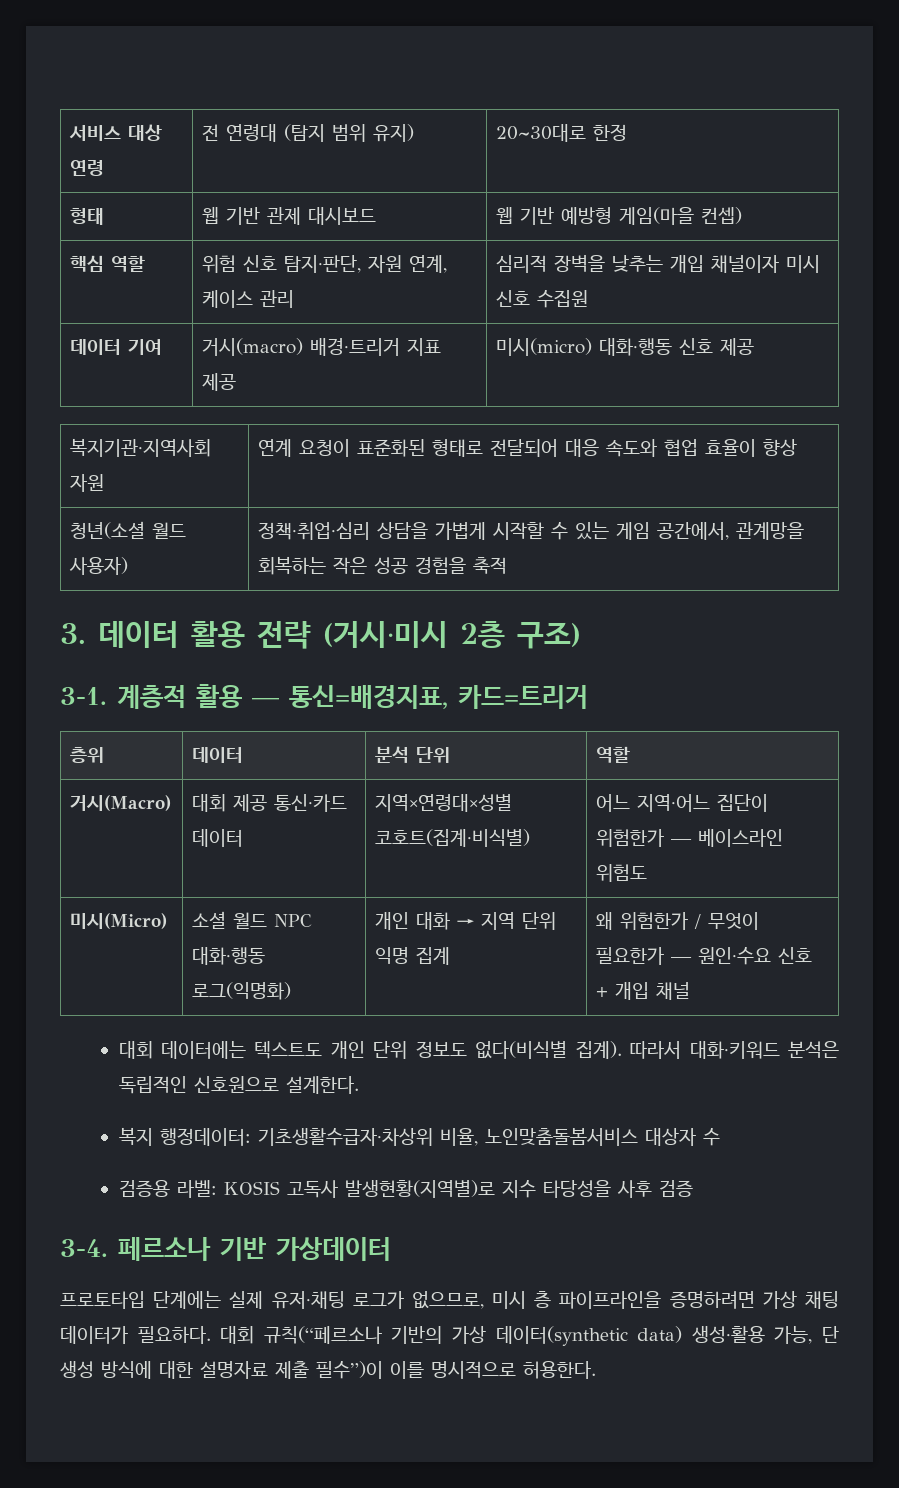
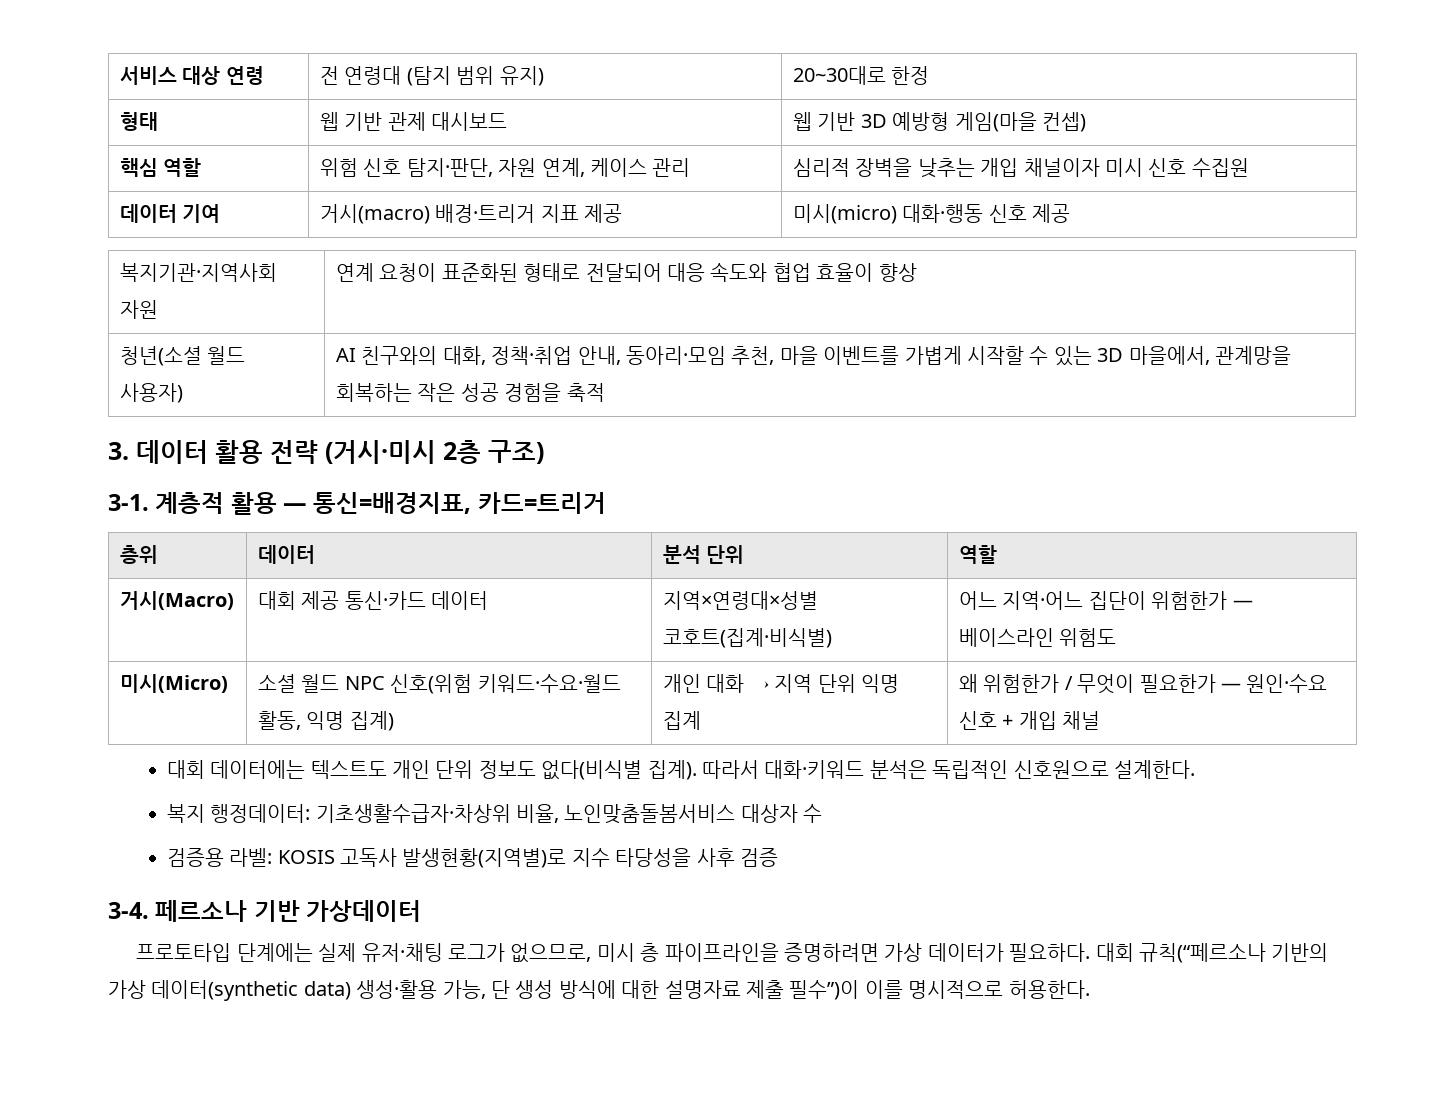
- 형태 | 웹 기반 관제 대시보드 | 웹 기반 예방형 게임(마을 컨셉)
+ 형태 | 웹 기반 관제 대시보드 | 웹 기반 3D 예방형 게임(마을 컨셉)
- 청년(소셜 월드 사용자) | 정책·취업·심리 상담을 가볍게 시작할 수 있는 게임 공간에서, 관계망을 회복하는 작은 성공 경험을 축적
+ 청년(소셜 월드 사용자) | AI 친구와의 대화, 정책·취업 안내, 동아리·모임 추천, 마을 이벤트를 가볍게 시작할 수 있는 3D 마을에서, 관계망을 회복하는 작은 성공 경험을 축적
- 미시(Micro) | 소셜 월드 NPC 대화·행동 로그(익명화) | 개인 대화 → 지역 단위 익명 집계 | 왜 위험한가 / 무엇이 필요한가 — 원인·수요 신호 + 개입 채널
+ 미시(Micro) | 소셜 월드 NPC 신호(위험 키워드·수요·월드 활동, 익명 집계) | 개인 대화 → 지역 단위 익명 집계 | 왜 위험한가 / 무엇이 필요한가 — 원인·수요 신호 + 개입 채널
- 프로토타입 단계에는 실제 유저·채팅 로그가 없으므로, 미시 층 파이프라인을 증명하려면 가상 채팅 데이터가 필요하다.
+ 프로토타입 단계에는 실제 유저·채팅 로그가 없으므로, 미시 층 파이프라인을 증명하려면 가상 데이터가 필요하다.

